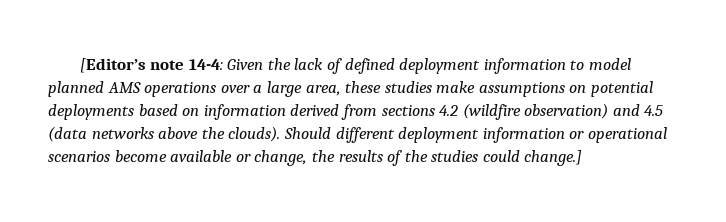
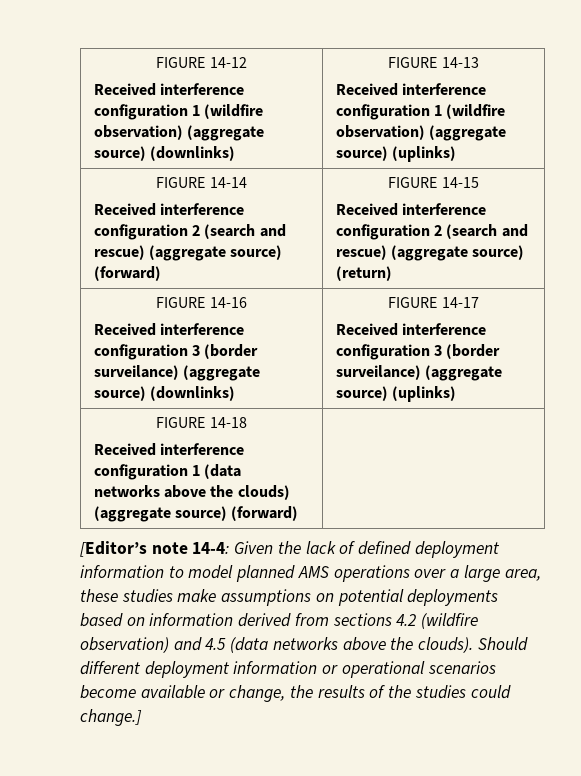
+ FIGURE 14-12
+ Received interference configuration 1 (wildfire observation) (aggregate source) (downlinks) | FIGURE 14-13
+ Received interference configuration 1 (wildfire observation) (aggregate source) (uplinks)
+ FIGURE 14-14
+ Received interference configuration 2 (search and rescue) (aggregate source) (forward) | FIGURE 14-15
+ Received interference configuration 2 (search and rescue) (aggregate source) (return)
+ FIGURE 14-16
+ Received interference configuration 3 (border surveilance) (aggregate source) (downlinks) | FIGURE 14-17
+ Received interference configuration 3 (border surveilance) (aggregate source) (uplinks)
+ FIGURE 14-18
+ Received interference configuration 1 (data networks above the clouds) (aggregate source) (forward) |

